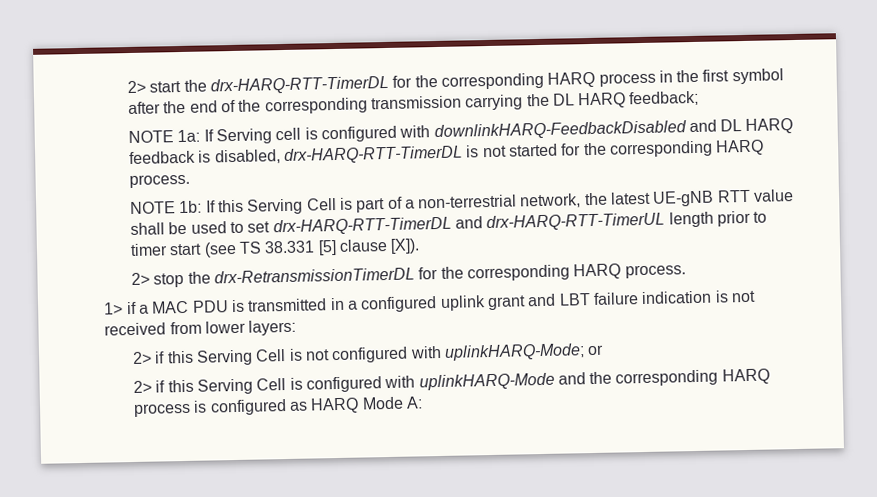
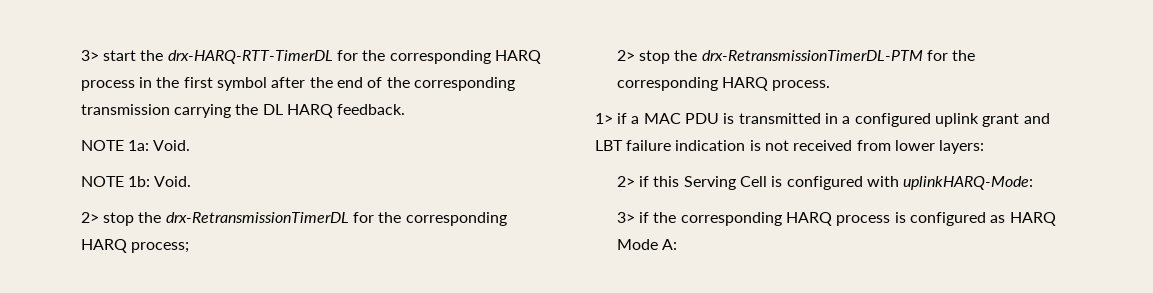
- 2> start the drx-HARQ-RTT-TimerDL for the corresponding HARQ process in the first symbol after the end of the corresponding transmission carrying the DL HARQ feedback;
+ 3> start the drx-HARQ-RTT-TimerDL for the corresponding HARQ process in the first symbol after the end of the corresponding transmission carrying the DL HARQ feedback.
- NOTE 1a: If Serving cell is configured with downlinkHARQ-FeedbackDisabled and DL HARQ feedback is disabled, drx-HARQ-RTT-TimerDL is not started for the corresponding HARQ process.
- NOTE 1b: If this Serving Cell is part of a non-terrestrial network, the latest UE-gNB RTT value shall be used to set drx-HARQ-RTT-TimerDL and drx-HARQ-RTT-TimerUL length prior to timer start (see TS 38.331 [5] clause [X]).
+ NOTE 1a: Void.
+ NOTE 1b: Void.
- 2> stop the drx-RetransmissionTimerDL for the corresponding HARQ process.
+ 2> stop the drx-RetransmissionTimerDL for the corresponding HARQ process;
+ 2> stop the drx-RetransmissionTimerDL-PTM for the corresponding HARQ process.
- 2> if this Serving Cell is not configured with uplinkHARQ-Mode; or
- 2> if this Serving Cell is configured with uplinkHARQ-Mode and the corresponding HARQ process is configured as HARQ Mode A:
+ 2> if this Serving Cell is configured with uplinkHARQ-Mode:
+ 3> if the corresponding HARQ process is configured as HARQ Mode A:

